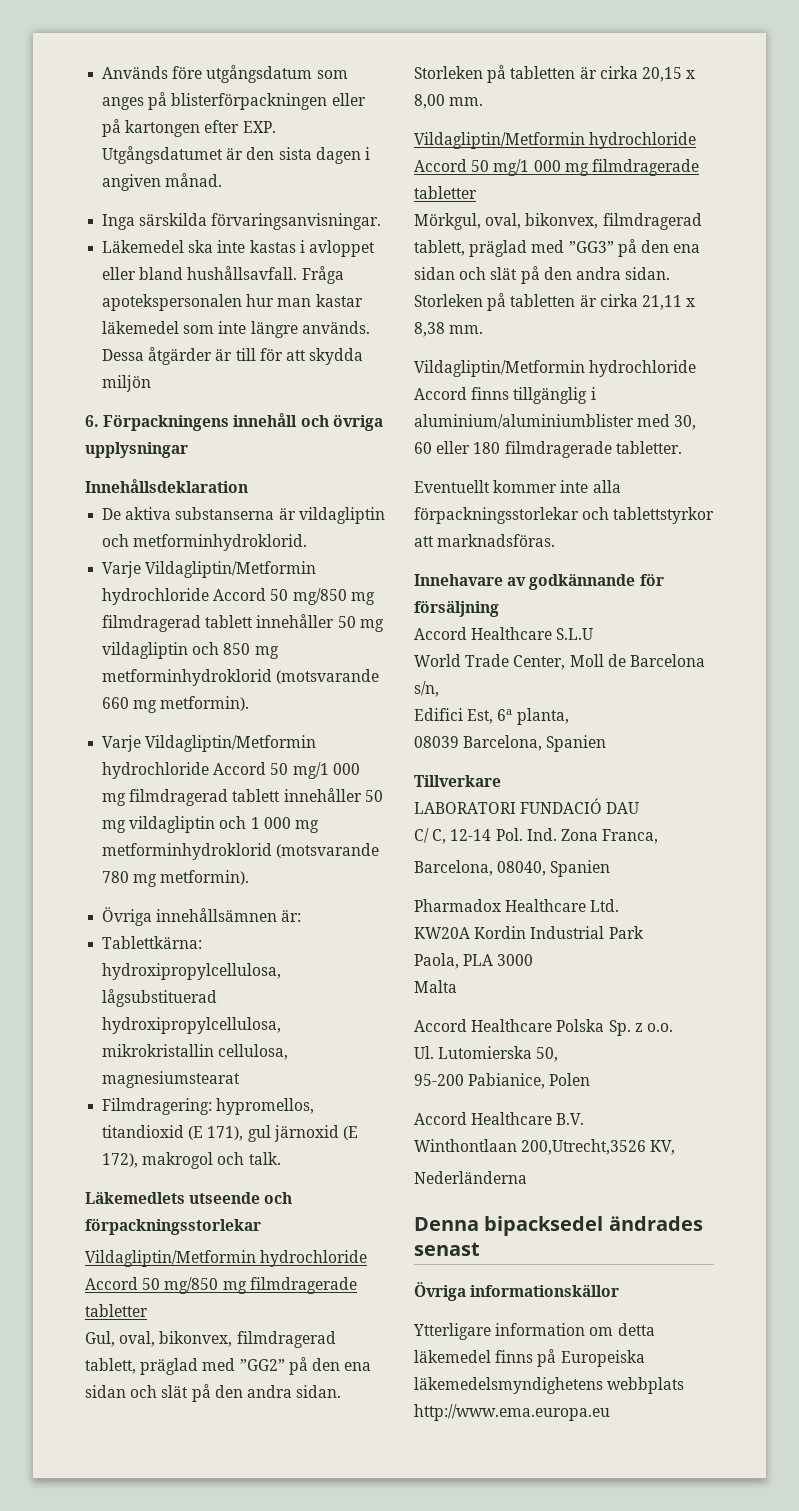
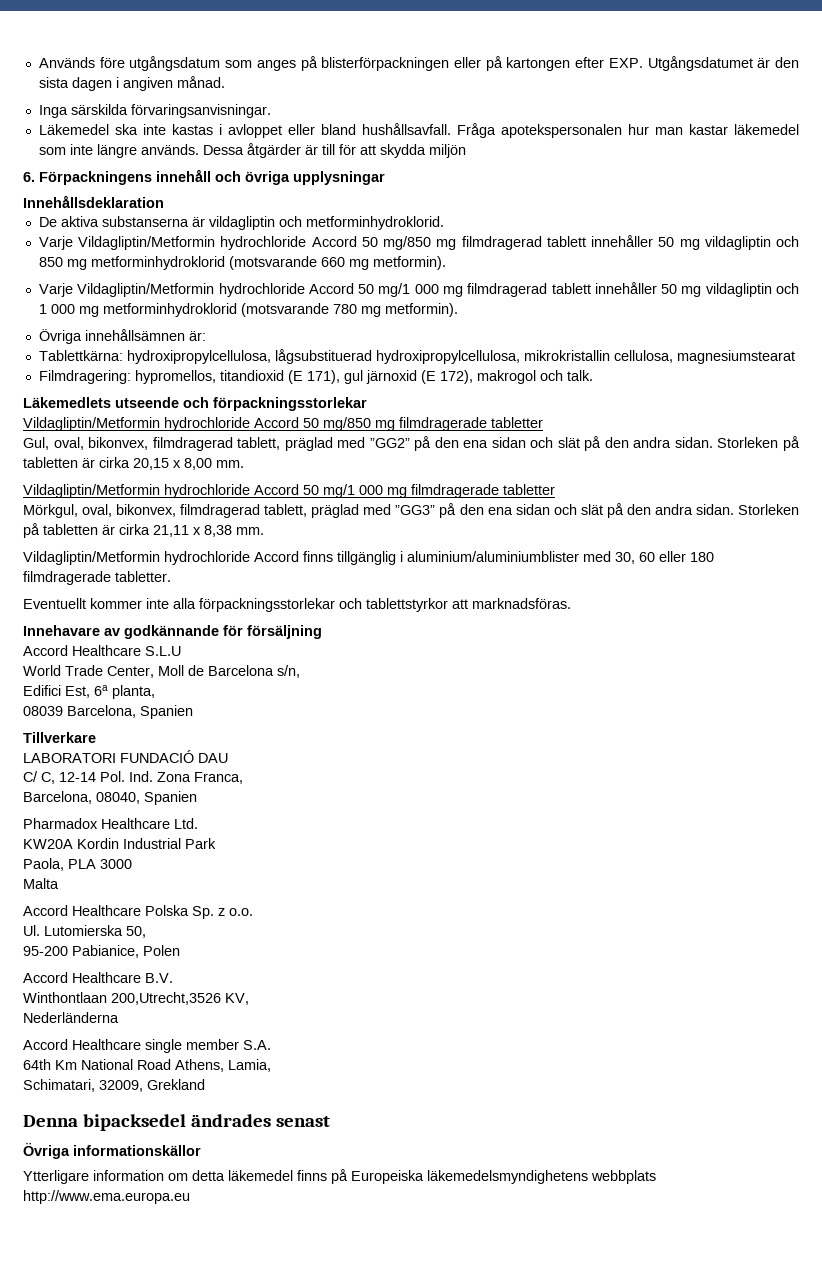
+ Accord Healthcare single member S.A.
+ 64th Km National Road Athens, Lamia,
+ Schimatari, 32009, Grekland

